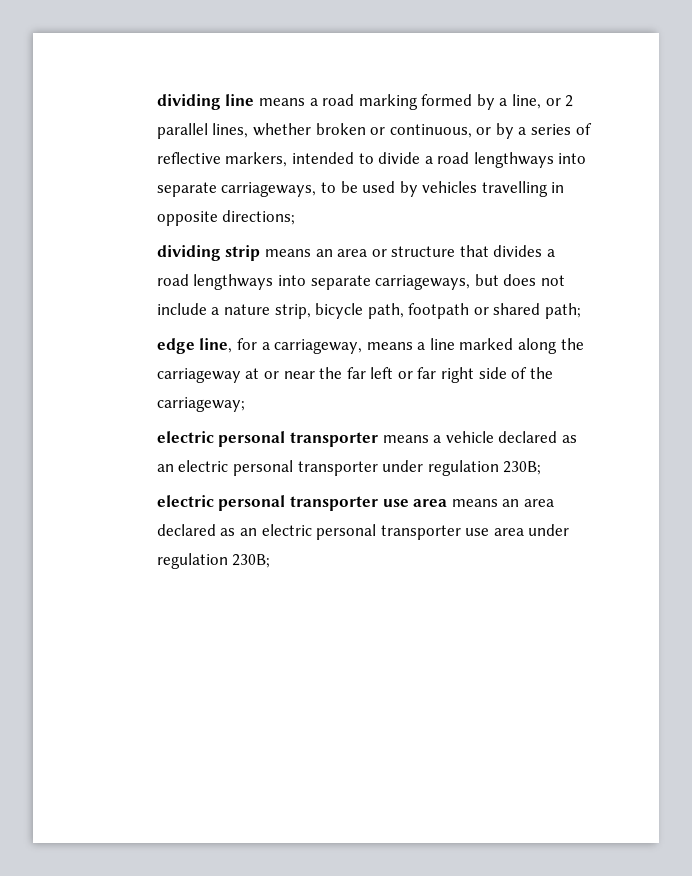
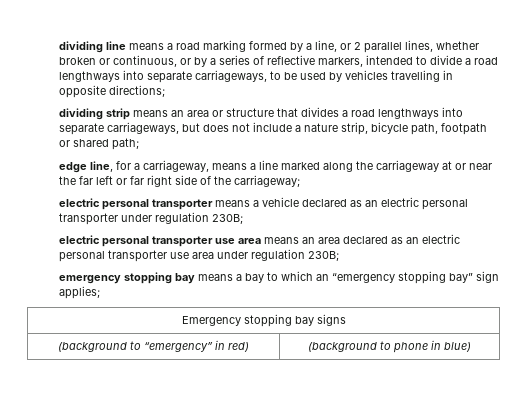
+ emergency stopping bay means a bay to which an “emergency stopping bay” sign applies;
+ Emergency stopping bay signs
+ (background to “emergency” in red) | (background to phone in blue)

